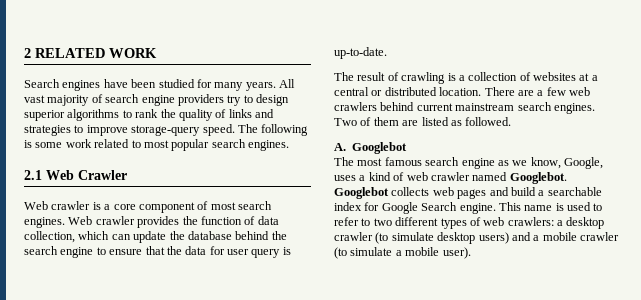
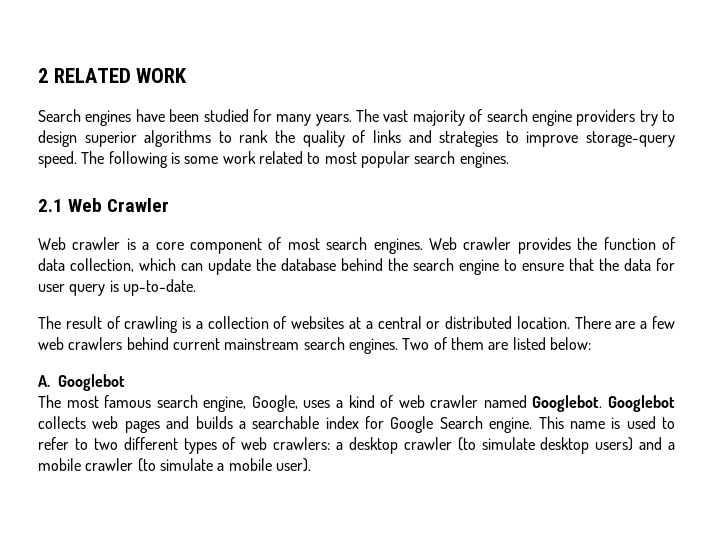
- All vast majority of search engine providers try to design superior algorithms to rank the quality of links and strategies to improve storage-query speed.
+ The vast majority of search engine providers try to design superior algorithms to rank the quality of links and strategies to improve storage-query speed.
- Two of them are listed as followed.
+ Two of them are listed below:
- The most famous search engine as we know, Google, uses a kind of web crawler named Googlebot.
+ The most famous search engine, Google, uses a kind of web crawler named Googlebot.
- Googlebot collects web pages and build a searchable index for Google Search engine.
+ Googlebot collects web pages and builds a searchable index for Google Search engine.

